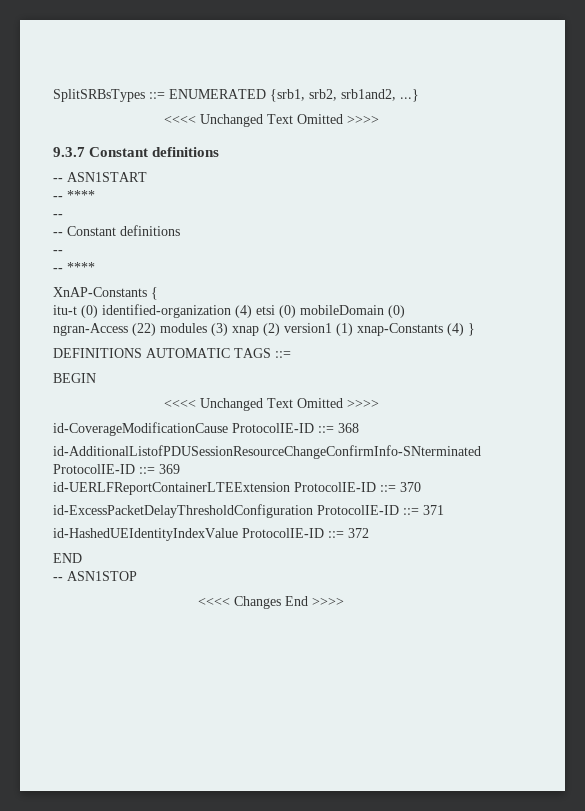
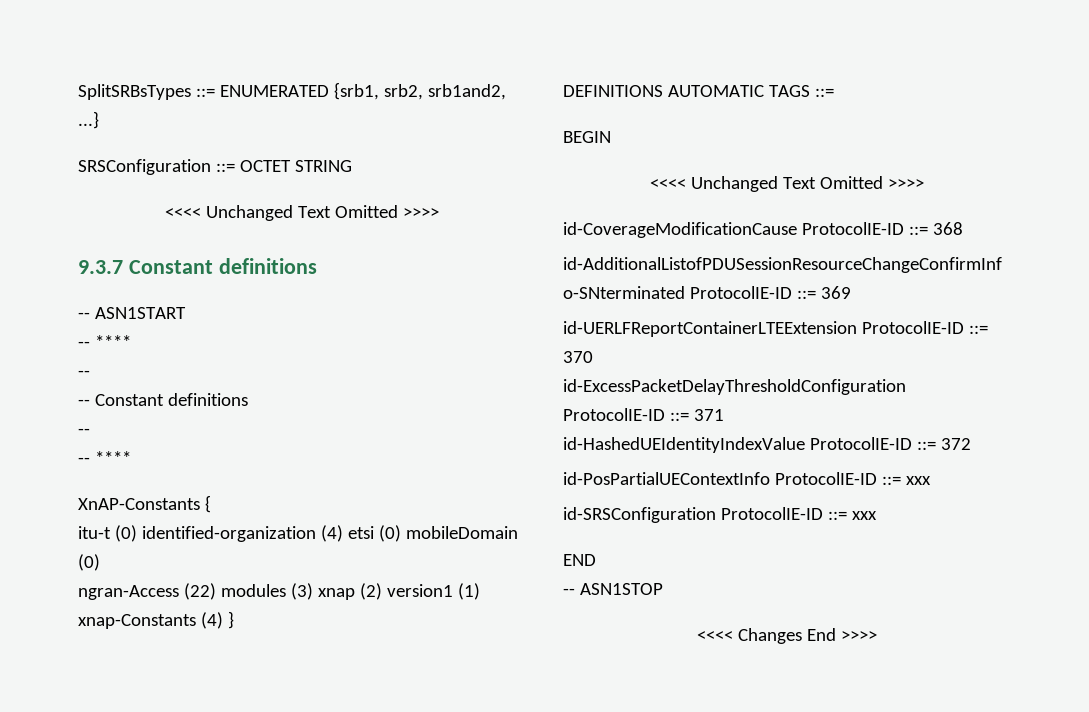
+ SRSConfiguration ::= OCTET STRING
+ id-PosPartialUEContextInfo ProtocolIE-ID ::= xxx
+ id-SRSConfiguration ProtocolIE-ID ::= xxx

